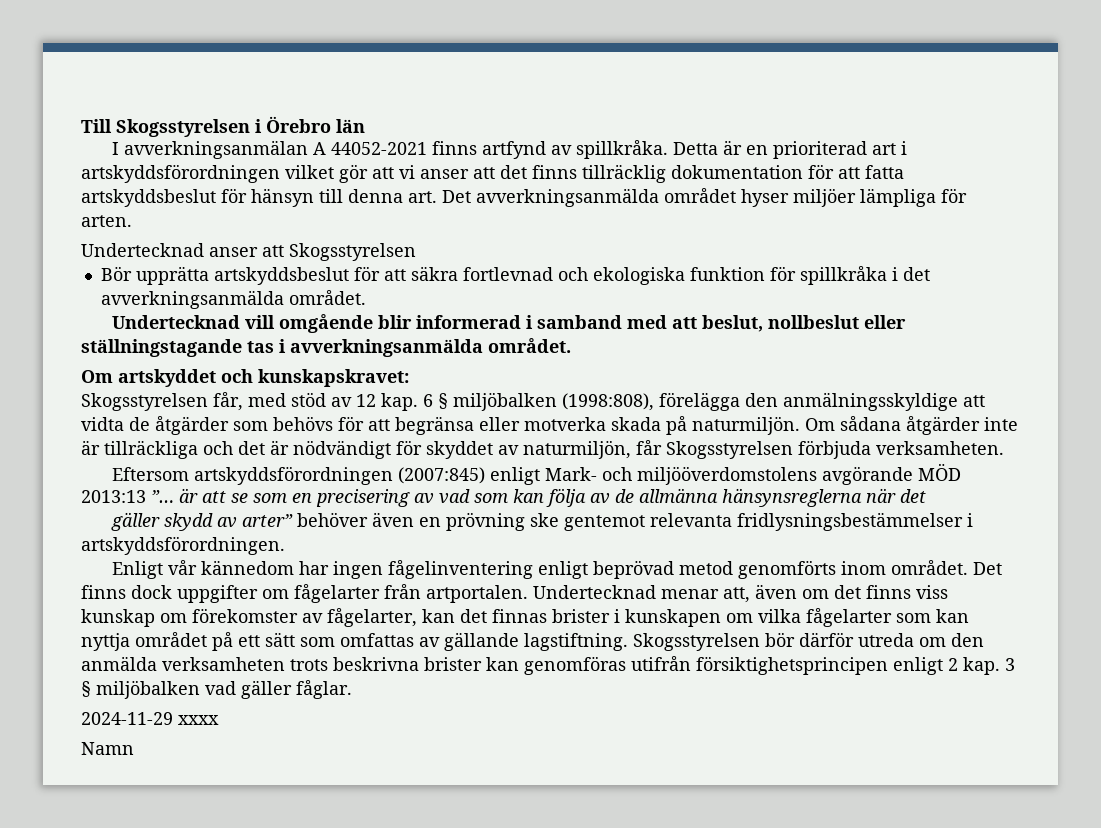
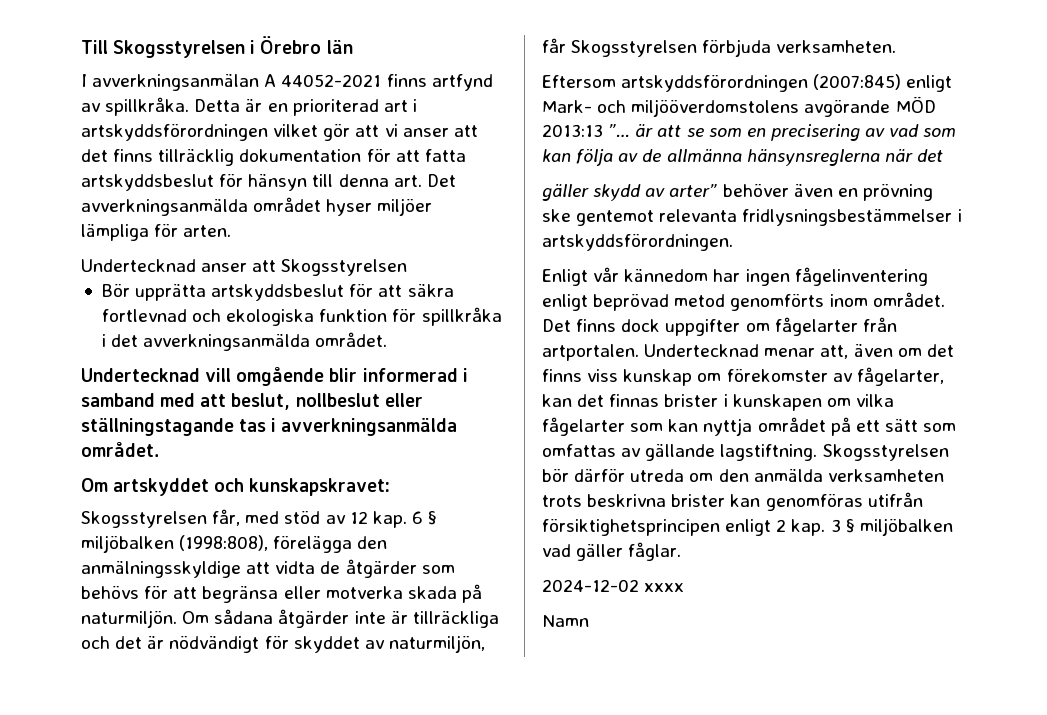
- 2024-11-29 xxxx
+ 2024-12-02 xxxx

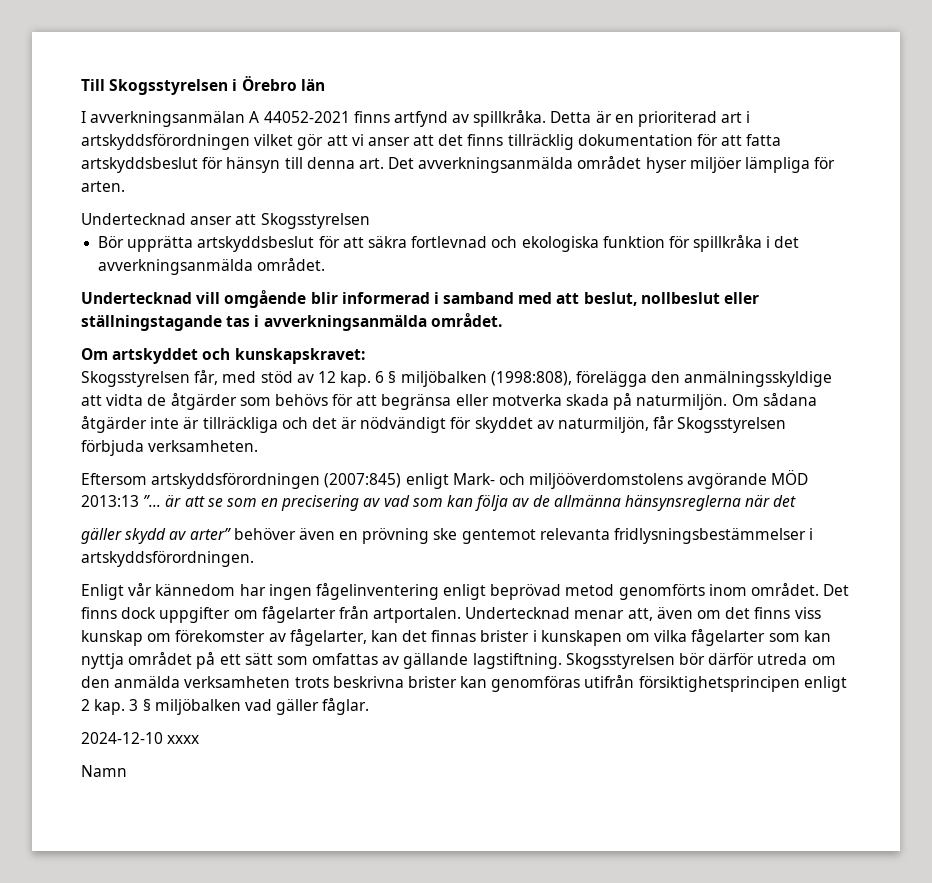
- 2024-12-02 xxxx
+ 2024-12-10 xxxx

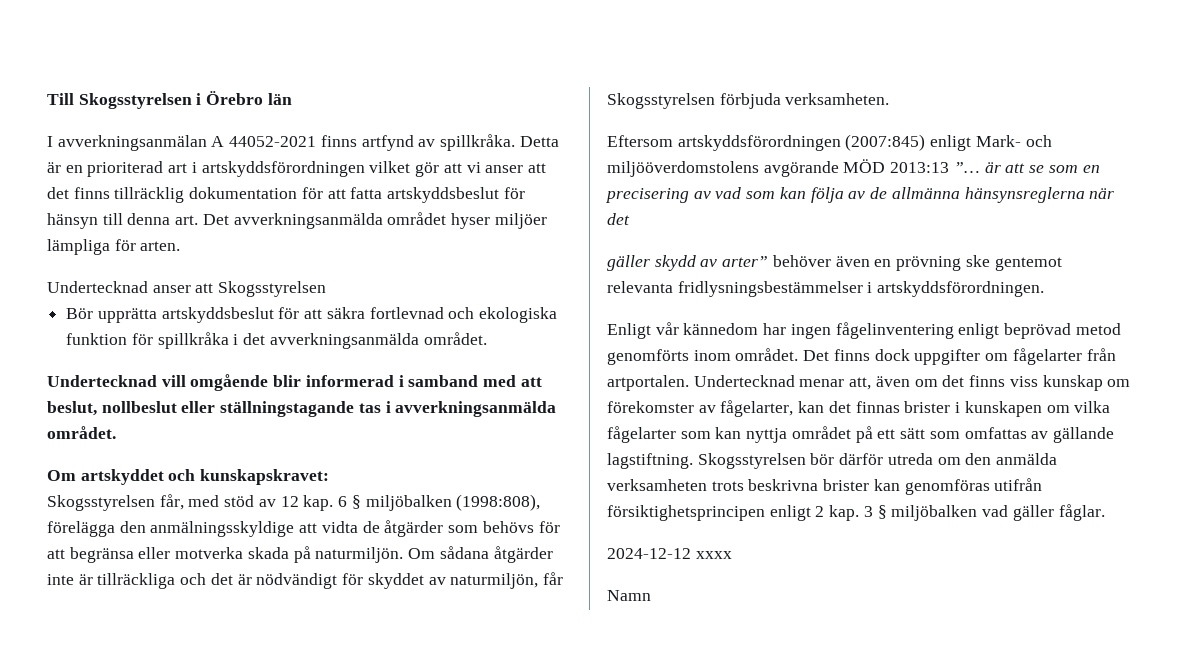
- 2024-12-10 xxxx
+ 2024-12-12 xxxx

